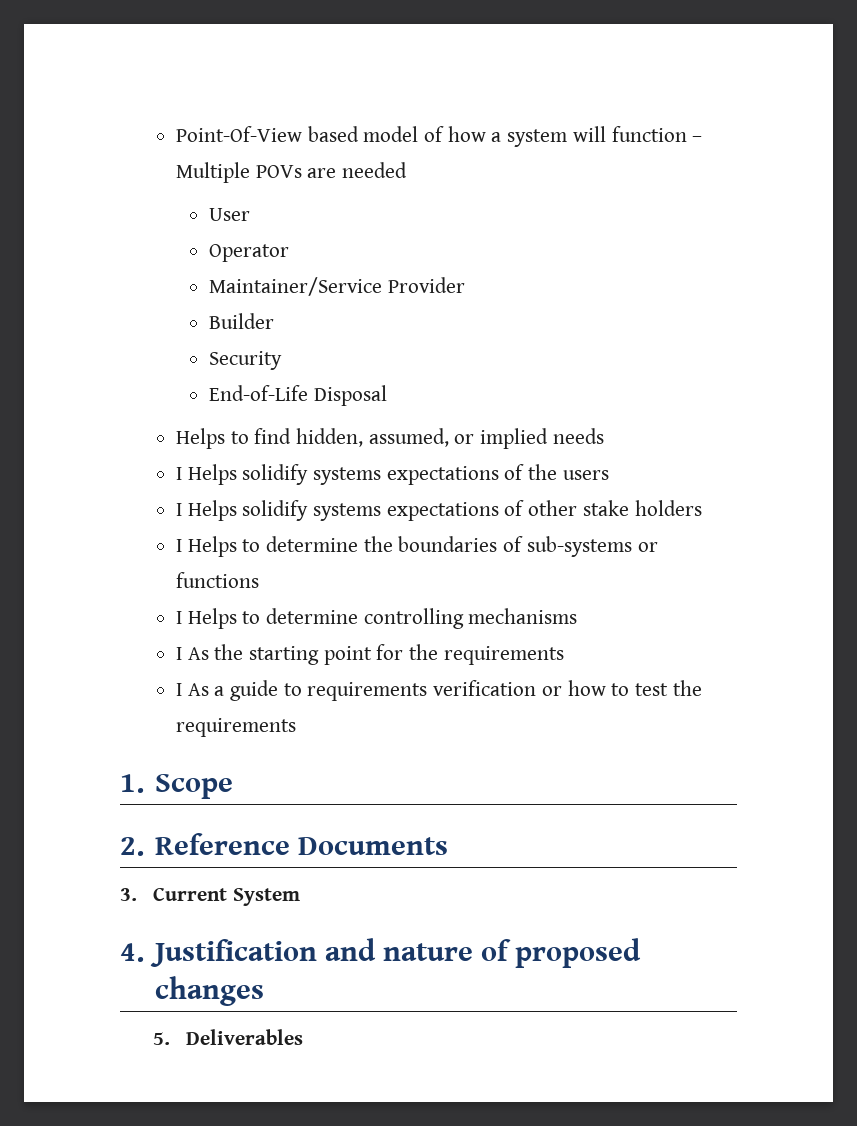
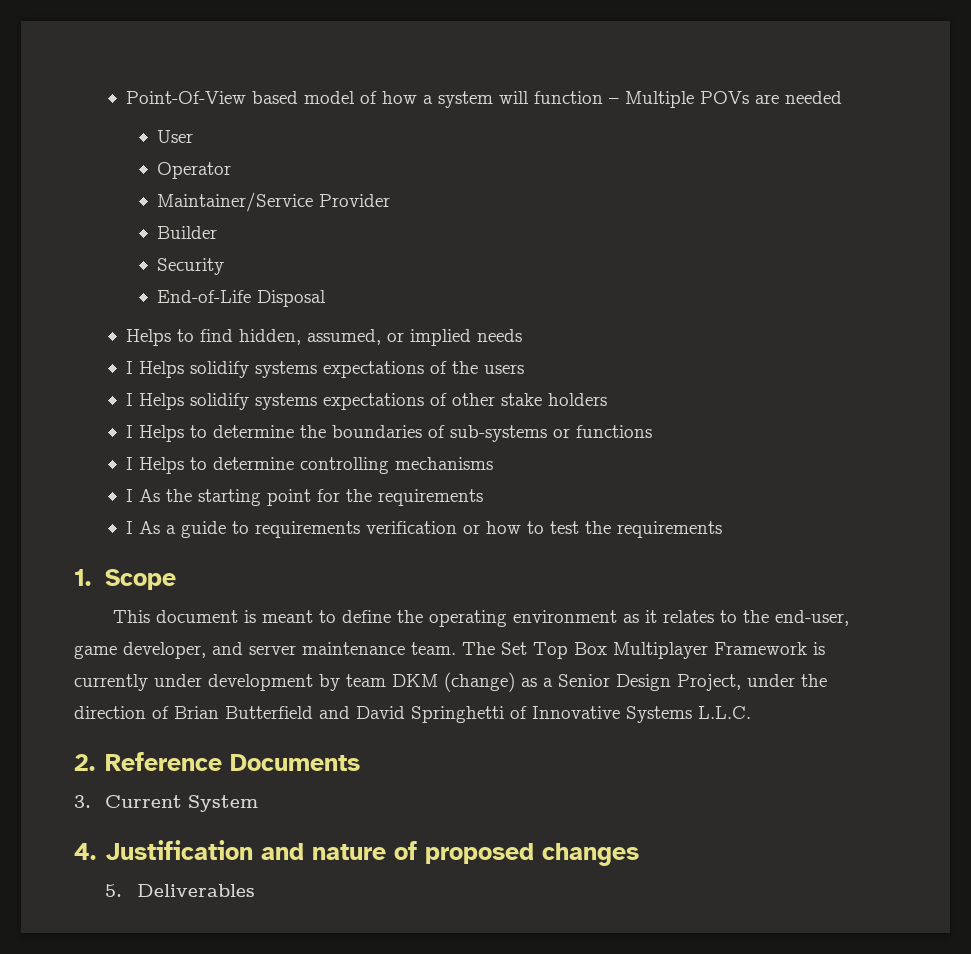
+ This document is meant to define the operating environment as it relates to the end-user, game developer, and server maintenance team. The Set Top Box Multiplayer Framework is currently under development by team DKM (change) as a Senior Design Project, under the direction of Brian Butterfield and David Springhetti of Innovative Systems L.L.C.

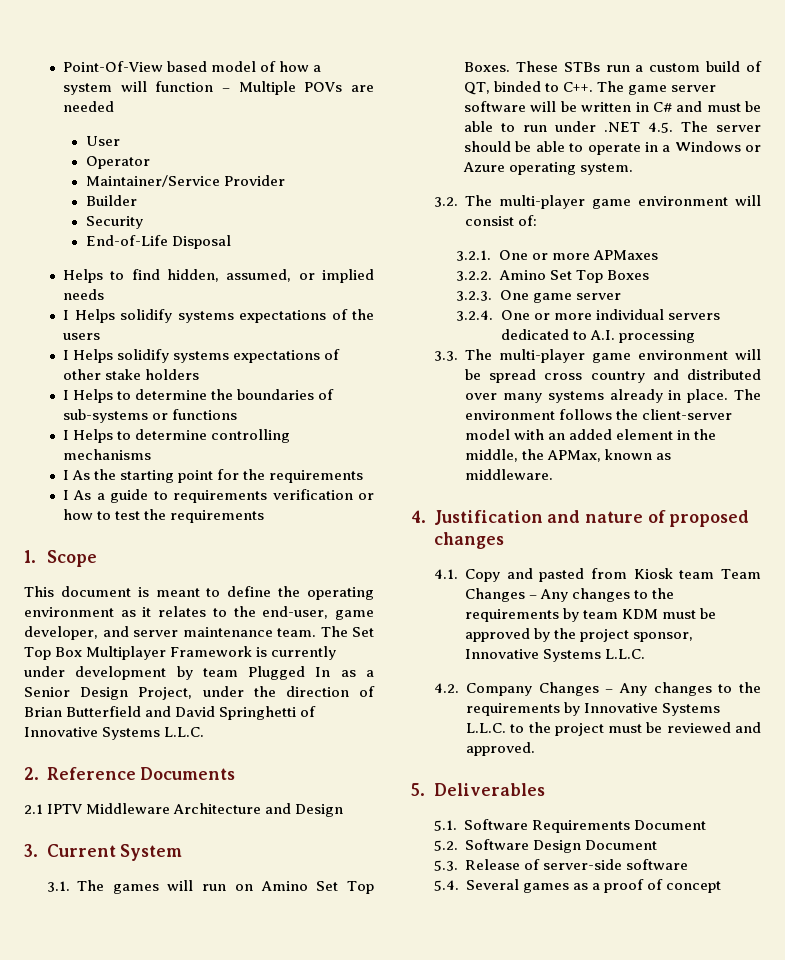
- The Set Top Box Multiplayer Framework is currently under development by team DKM (change) as a Senior Design Project, under the direction of Brian Butterfield and David Springhetti of Innovative Systems L.L.C.
+ The Set Top Box Multiplayer Framework is currently under development by team Plugged In as a Senior Design Project, under the direction of Brian Butterfield and David Springhetti of Innovative Systems L.L.C.
+ 2.1 IPTV Middleware Architecture and Design
  3. Current System
+ 3.1. The games will run on Amino Set Top Boxes. These STBs run a custom build of QT, binded to C++. The game server software will be written in C# and must be able to run under .NET 4.5. The server should be able to operate in a Windows or Azure operating system.
+ 3.2. The multi-player game environment will consist of:
+ 3.2.1. One or more APMaxes
+ 3.2.2. Amino Set Top Boxes
+ 3.2.3. One game server
+ 3.2.4. One or more individual servers dedicated to A.I. processing
+ 3.3. The multi-player game environment will be spread cross country and distributed over many systems already in place. The environment follows the client-server model with an added element in the middle, the APMax, known as middleware.
+ 4.1. Copy and pasted from Kiosk team Team Changes – Any changes to the requirements by team KDM must be approved by the project sponsor, Innovative Systems L.L.C.
+ 4.2. Company Changes – Any changes to the requirements by Innovative Systems L.L.C. to the project must be reviewed and approved.
  5. Deliverables
+ 5.1. Software Requirements Document
+ 5.2. Software Design Document
+ 5.3. Release of server-side software
+ 5.4. Several games as a proof of concept

